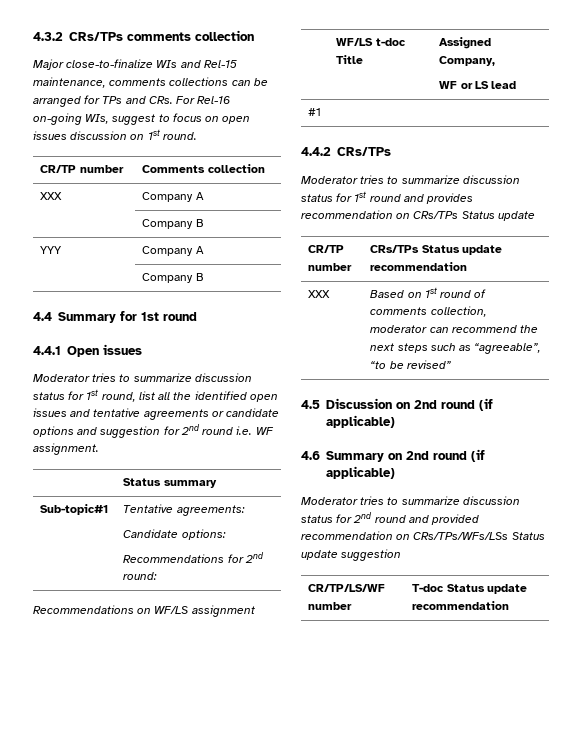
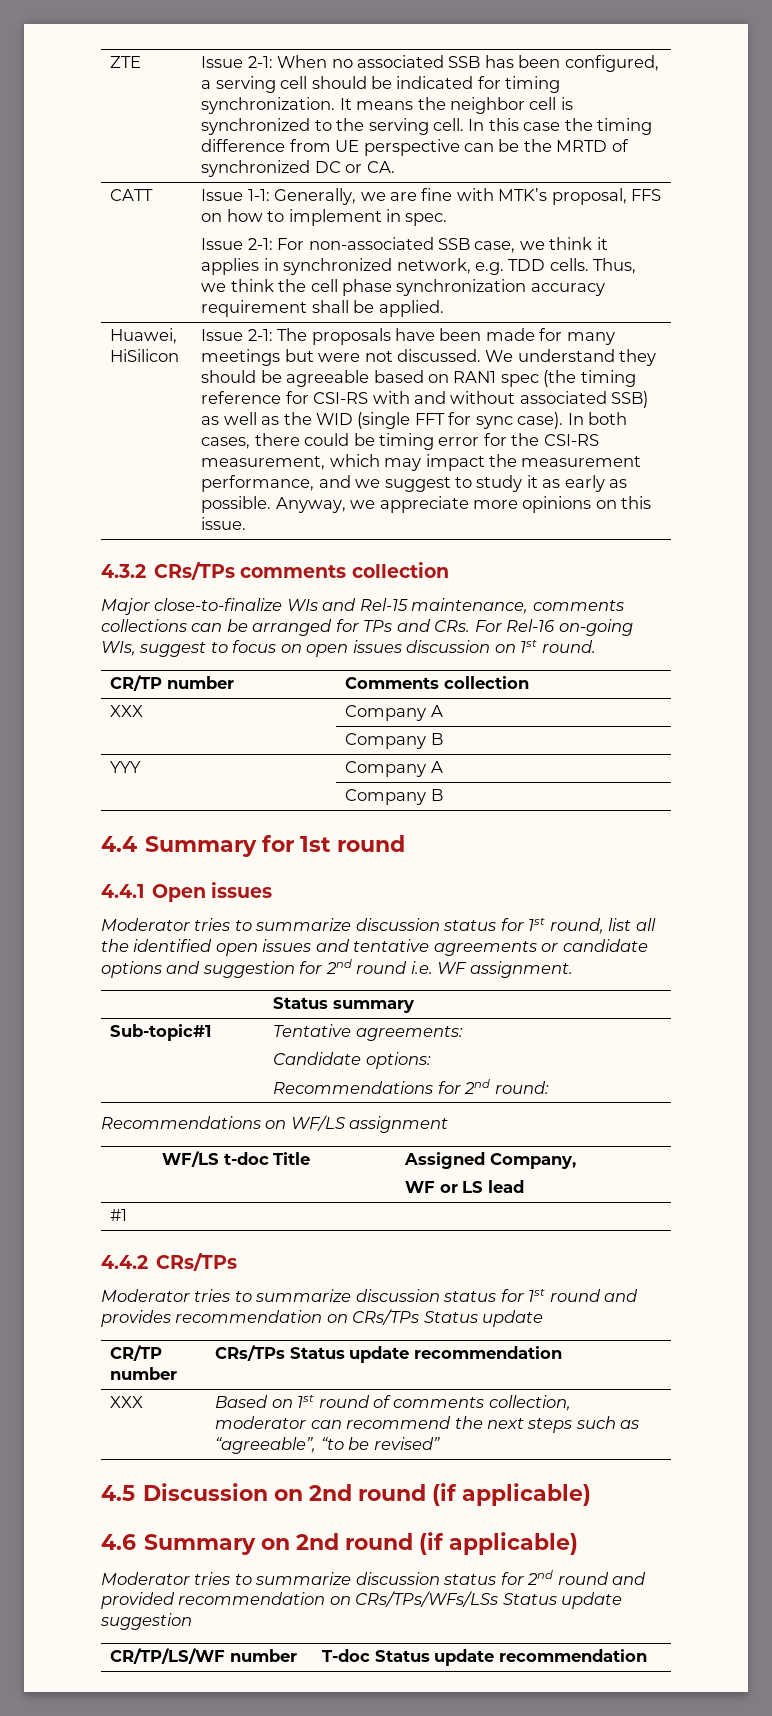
+ ZTE | Issue 2-1: When no associated SSB has been configured, a serving cell should be indicated for timing synchronization. It means the neighbor cell is synchronized to the serving cell. In this case the timing difference from UE perspective can be the MRTD of synchronized DC or CA.
+ CATT | Issue 1-1: Generally, we are fine with MTK’s proposal, FFS on how to implement in spec.
+ Issue 2-1: For non-associated SSB case, we think it applies in synchronized network, e.g. TDD cells. Thus, we think the cell phase synchronization accuracy requirement shall be applied.
+ Huawei, HiSilicon | Issue 2-1: The proposals have been made for many meetings but were not discussed. We understand they should be agreeable based on RAN1 spec (the timing reference for CSI-RS with and without associated SSB) as well as the WID (single FFT for sync case). In both cases, there could be timing error for the CSI-RS measurement, which may impact the measurement performance, and we suggest to study it as early as possible. Anyway, we appreciate more opinions on this issue.

